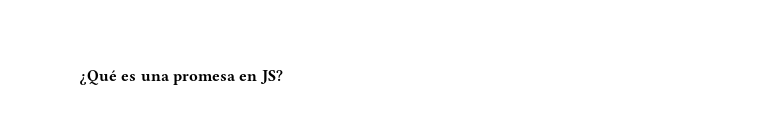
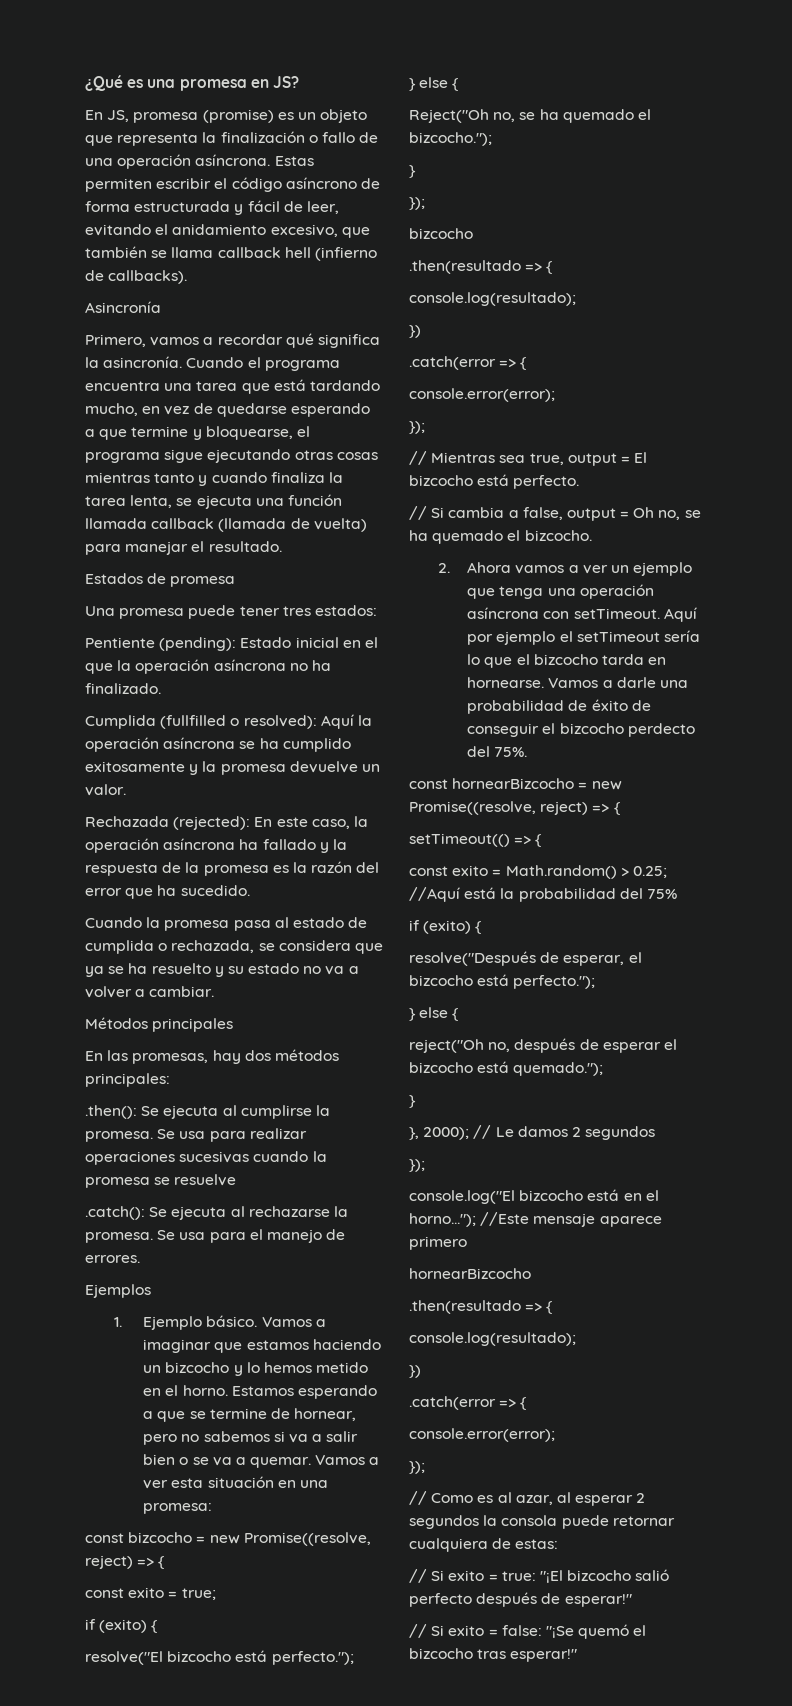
+ En JS, promesa (promise) es un objeto que representa la finalización o fallo de una operación asíncrona. Estas permiten escribir el código asíncrono de forma estructurada y fácil de leer, evitando el anidamiento excesivo, que también se llama callback hell (infierno de callbacks).
+ Asincronía
+ Primero, vamos a recordar qué significa la asincronía. Cuando el programa encuentra una tarea que está tardando mucho, en vez de quedarse esperando a que termine y bloquearse, el programa sigue ejecutando otras cosas mientras tanto y cuando finaliza la tarea lenta, se ejecuta una función llamada callback (llamada de vuelta) para manejar el resultado.
+ Estados de promesa
+ Una promesa puede tener tres estados:
+ Pentiente (pending): Estado inicial en el que la operación asíncrona no ha finalizado.
+ Cumplida (fullfilled o resolved): Aquí la operación asíncrona se ha cumplido exitosamente y la promesa devuelve un valor.
+ Rechazada (rejected): En este caso, la operación asíncrona ha fallado y la respuesta de la promesa es la razón del error que ha sucedido.
+ Cuando la promesa pasa al estado de cumplida o rechazada, se considera que ya se ha resuelto y su estado no va a volver a cambiar.
+ Métodos principales
+ En las promesas, hay dos métodos principales:
+ .then(): Se ejecuta al cumplirse la promesa. Se usa para realizar operaciones sucesivas cuando la promesa se resuelve
+ .catch(): Se ejecuta al rechazarse la promesa. Se usa para el manejo de errores.
+ Ejemplos
+ 1. Ejemplo básico. Vamos a imaginar que estamos haciendo un bizcocho y lo hemos metido en el horno. Estamos esperando a que se termine de hornear, pero no sabemos si va a salir bien o se va a quemar. Vamos a ver esta situación en una promesa:
+ const bizcocho = new Promise((resolve, reject) => {
+ const exito = true;
+ if (exito) {
+ resolve("El bizcocho está perfecto.");
+ } else {
+ Reject("Oh no, se ha quemado el bizcocho.");
+ }
+ });
+ bizcocho
+ .then(resultado => {
+ console.log(resultado);
+ })
+ .catch(error => {
+ console.error(error);
+ });
+ // Mientras sea true, output = El bizcocho está perfecto.
+ // Si cambia a false, output = Oh no, se ha quemado el bizcocho.
+ 2. Ahora vamos a ver un ejemplo que tenga una operación asíncrona con setTimeout. Aquí por ejemplo el setTimeout sería lo que el bizcocho tarda en hornearse. Vamos a darle una probabilidad de éxito de conseguir el bizcocho perdecto del 75%.
+ const hornearBizcocho = new Promise((resolve, reject) => {
+ setTimeout(() => {
+ const exito = Math.random() > 0.25; //Aquí está la probabilidad del 75%
+ if (exito) {
+ resolve("Después de esperar, el bizcocho está perfecto.");
+ } else {
+ reject("Oh no, después de esperar el bizcocho está quemado.");
+ }
+ }, 2000); // Le damos 2 segundos
+ });
+ console.log("El bizcocho está en el horno..."); //Este mensaje aparece primero
+ hornearBizcocho
+ .then(resultado => {
+ console.log(resultado);
+ })
+ .catch(error => {
+ console.error(error);
+ });
+ // Como es al azar, al esperar 2 segundos la consola puede retornar cualquiera de estas:
+ // Si exito = true: "¡El bizcocho salió perfecto después de esperar!"
+ // Si exito = false: "¡Se quemó el bizcocho tras esperar!"

